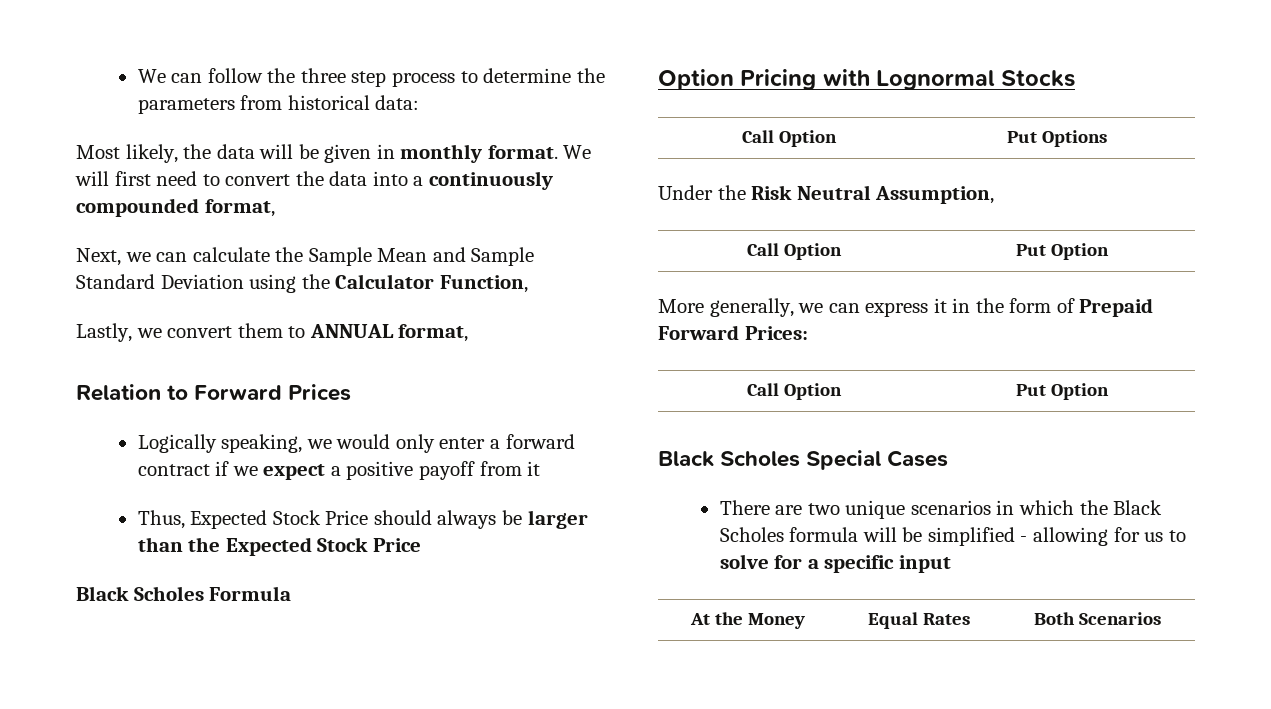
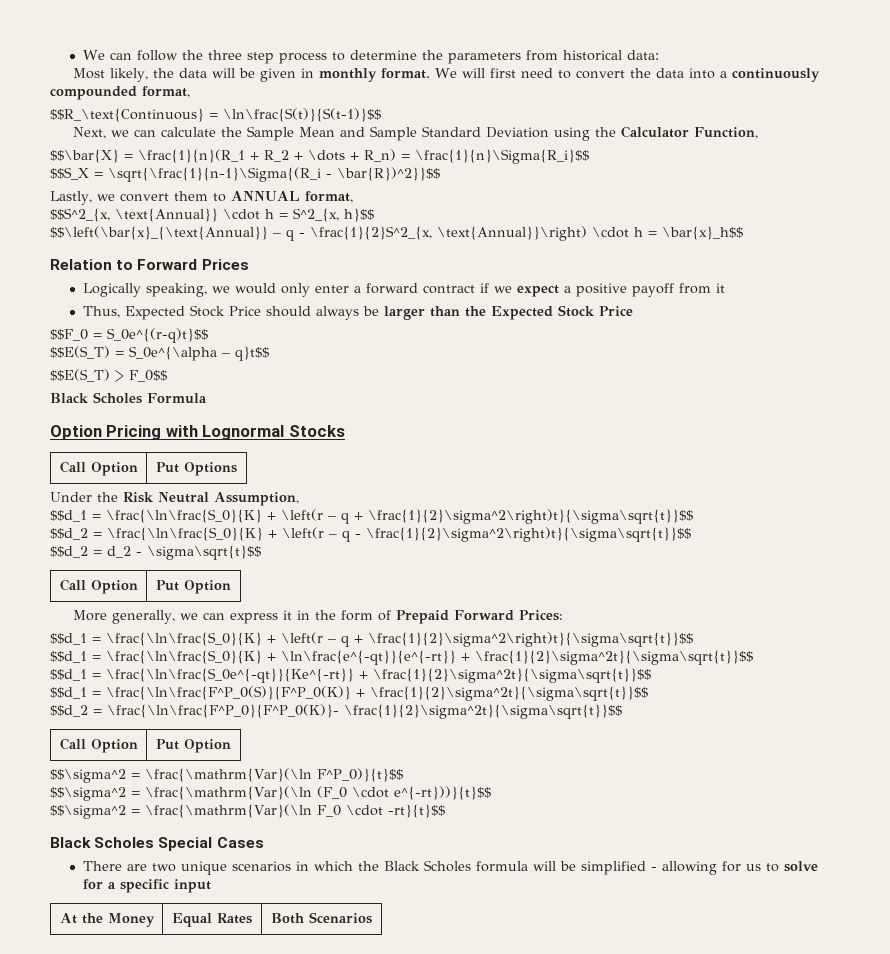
+ $$R_\text{Continuous} = \ln\frac{S(t)}{S(t-1)}$$
+ $$\bar{X} = \frac{1}{n}(R_1 + R_2 + \dots + R_n) = \frac{1}{n}\Sigma{R_i}$$
+ $$S_X = \sqrt{\frac{1}{n-1}\Sigma{(R_i - \bar{R})^2}}$$
+ $$S^2_{x, \text{Annual}} \cdot h = S^2_{x, h}$$
+ $$\left(\bar{x}_{\text{Annual}} – q - \frac{1}{2}S^2_{x, \text{Annual}}\right) \cdot h = \bar{x}_h$$
+ $$F_0 = S_0e^{(r-q)t}$$
+ $$E(S_T) = S_0e^{\alpha – q}t$$
+ $$E(S_T) > F_0$$
  Under the Risk Neutral Assumption,
+ $$d_1 = \frac{\ln\frac{S_0}{K} + \left(r – q + \frac{1}{2}\sigma^2\right)t}{\sigma\sqrt{t}}$$
+ $$d_2 = \frac{\ln\frac{S_0}{K} + \left(r – q - \frac{1}{2}\sigma^2\right)t}{\sigma\sqrt{t}}$$
+ $$d_2 = d_2 - \sigma\sqrt{t}$$
  More generally, we can express it in the form of Prepaid Forward Prices:
+ $$d_1 = \frac{\ln\frac{S_0}{K} + \left(r – q + \frac{1}{2}\sigma^2\right)t}{\sigma\sqrt{t}}$$
+ $$d_1 = \frac{\ln\frac{S_0}{K} + \ln\frac{e^{-qt}}{e^{-rt}} + \frac{1}{2}\sigma^2t}{\sigma\sqrt{t}}$$
+ $$d_1 = \frac{\ln\frac{S_0e^{-qt}}{Ke^{-rt}} + \frac{1}{2}\sigma^2t}{\sigma\sqrt{t}}$$
+ $$d_1 = \frac{\ln\frac{F^P_0(S)}{F^P_0(K)} + \frac{1}{2}\sigma^2t}{\sigma\sqrt{t}}$$
+ $$d_2 = \frac{\ln\frac{F^P_0}{F^P_0(K)}- \frac{1}{2}\sigma^2t}{\sigma\sqrt{t}}$$
  Call Option | Put Option
+ $$\sigma^2 = \frac{\mathrm{Var}(\ln F^P_0)}{t}$$
+ $$\sigma^2 = \frac{\mathrm{Var}(\ln (F_0 \cdot e^{-rt}))}{t}$$
+ $$\sigma^2 = \frac{\mathrm{Var}(\ln F_0 \cdot -rt}{t}$$

